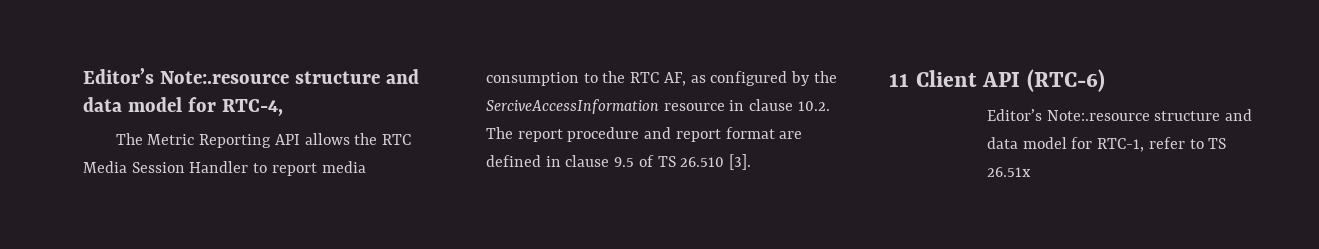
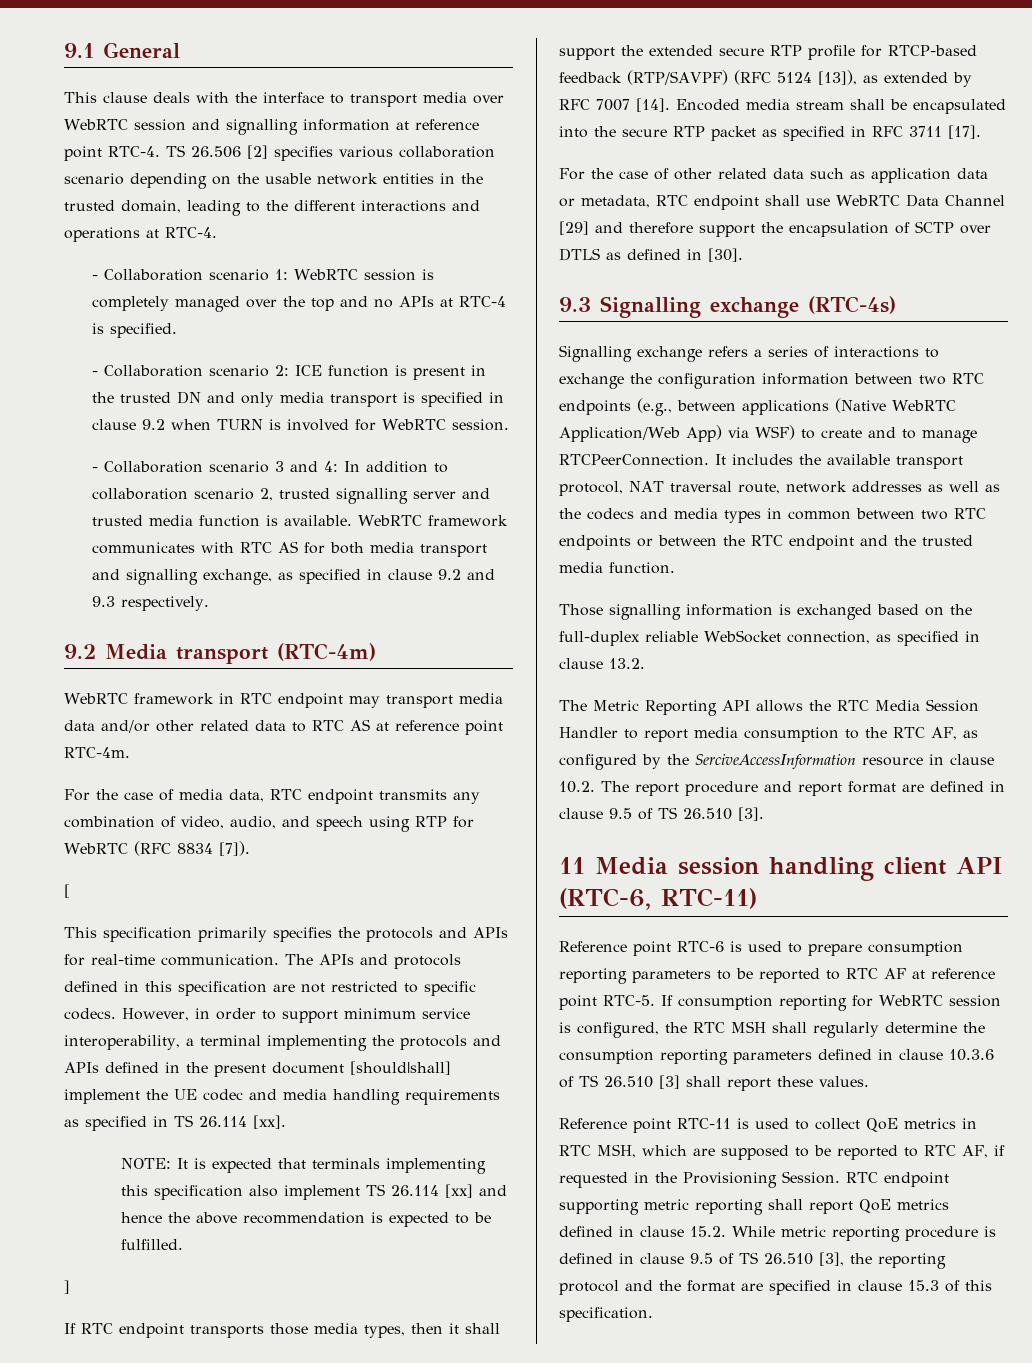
- Editor’s Note:.resource structure and data model for RTC-4,
+ 9.1 General
+ This clause deals with the interface to transport media over WebRTC session and signalling information at reference point RTC-4. TS 26.506 [2] specifies various collaboration scenario depending on the usable network entities in the trusted domain, leading to the different interactions and operations at RTC-4.
+ - Collaboration scenario 1: WebRTC session is completely managed over the top and no APIs at RTC-4 is specified.
+ - Collaboration scenario 2: ICE function is present in the trusted DN and only media transport is specified in clause 9.2 when TURN is involved for WebRTC session.
+ - Collaboration scenario 3 and 4: In addition to collaboration scenario 2, trusted signalling server and trusted media function is available. WebRTC framework communicates with RTC AS for both media transport and signalling exchange, as specified in clause 9.2 and 9.3 respectively.
+ 9.2 Media transport (RTC-4m)
+ WebRTC framework in RTC endpoint may transport media data and/or other related data to RTC AS at reference point RTC-4m.
+ For the case of media data, RTC endpoint transmits any combination of video, audio, and speech using RTP for WebRTC (RFC 8834 [7]).
+ [
+ This specification primarily specifies the protocols and APIs for real-time communication. The APIs and protocols defined in this specification are not restricted to specific codecs. However, in order to support minimum service interoperability, a terminal implementing the protocols and APIs defined in the present document [should|shall] implement the UE codec and media handling requirements as specified in TS 26.114 [xx].
+ NOTE: It is expected that terminals implementing this specification also implement TS 26.114 [xx] and hence the above recommendation is expected to be fulfilled.
+ ]
+ If RTC endpoint transports those media types, then it shall support the extended secure RTP profile for RTCP-based feedback (RTP/SAVPF) (RFC 5124 [13]), as extended by RFC 7007 [14]. Encoded media stream shall be encapsulated into the secure RTP packet as specified in RFC 3711 [17].
+ For the case of other related data such as application data or metadata, RTC endpoint shall use WebRTC Data Channel [29] and therefore support the encapsulation of SCTP over DTLS as defined in [30].
+ 9.3 Signalling exchange (RTC-4s)
+ Signalling exchange refers a series of interactions to exchange the configuration information between two RTC endpoints (e.g., between applications (Native WebRTC Application/Web App) via WSF) to create and to manage RTCPeerConnection. It includes the available transport protocol, NAT traversal route, network addresses as well as the codecs and media types in common between two RTC endpoints or between the RTC endpoint and the trusted media function.
+ Those signalling information is exchanged based on the full-duplex reliable WebSocket connection, as specified in clause 13.2.
- 11 Client API (RTC-6)
- Editor’s Note:.resource structure and data model for RTC-1, refer to TS 26.51x
+ 11 Media session handling client API (RTC-6, RTC-11)
+ Reference point RTC-6 is used to prepare consumption reporting parameters to be reported to RTC AF at reference point RTC-5. If consumption reporting for WebRTC session is configured, the RTC MSH shall regularly determine the consumption reporting parameters defined in clause 10.3.6 of TS 26.510 [3] shall report these values.
+ Reference point RTC-11 is used to collect QoE metrics in RTC MSH, which are supposed to be reported to RTC AF, if requested in the Provisioning Session. RTC endpoint supporting metric reporting shall report QoE metrics defined in clause 15.2. While metric reporting procedure is defined in clause 9.5 of TS 26.510 [3], the reporting protocol and the format are specified in clause 15.3 of this specification.

